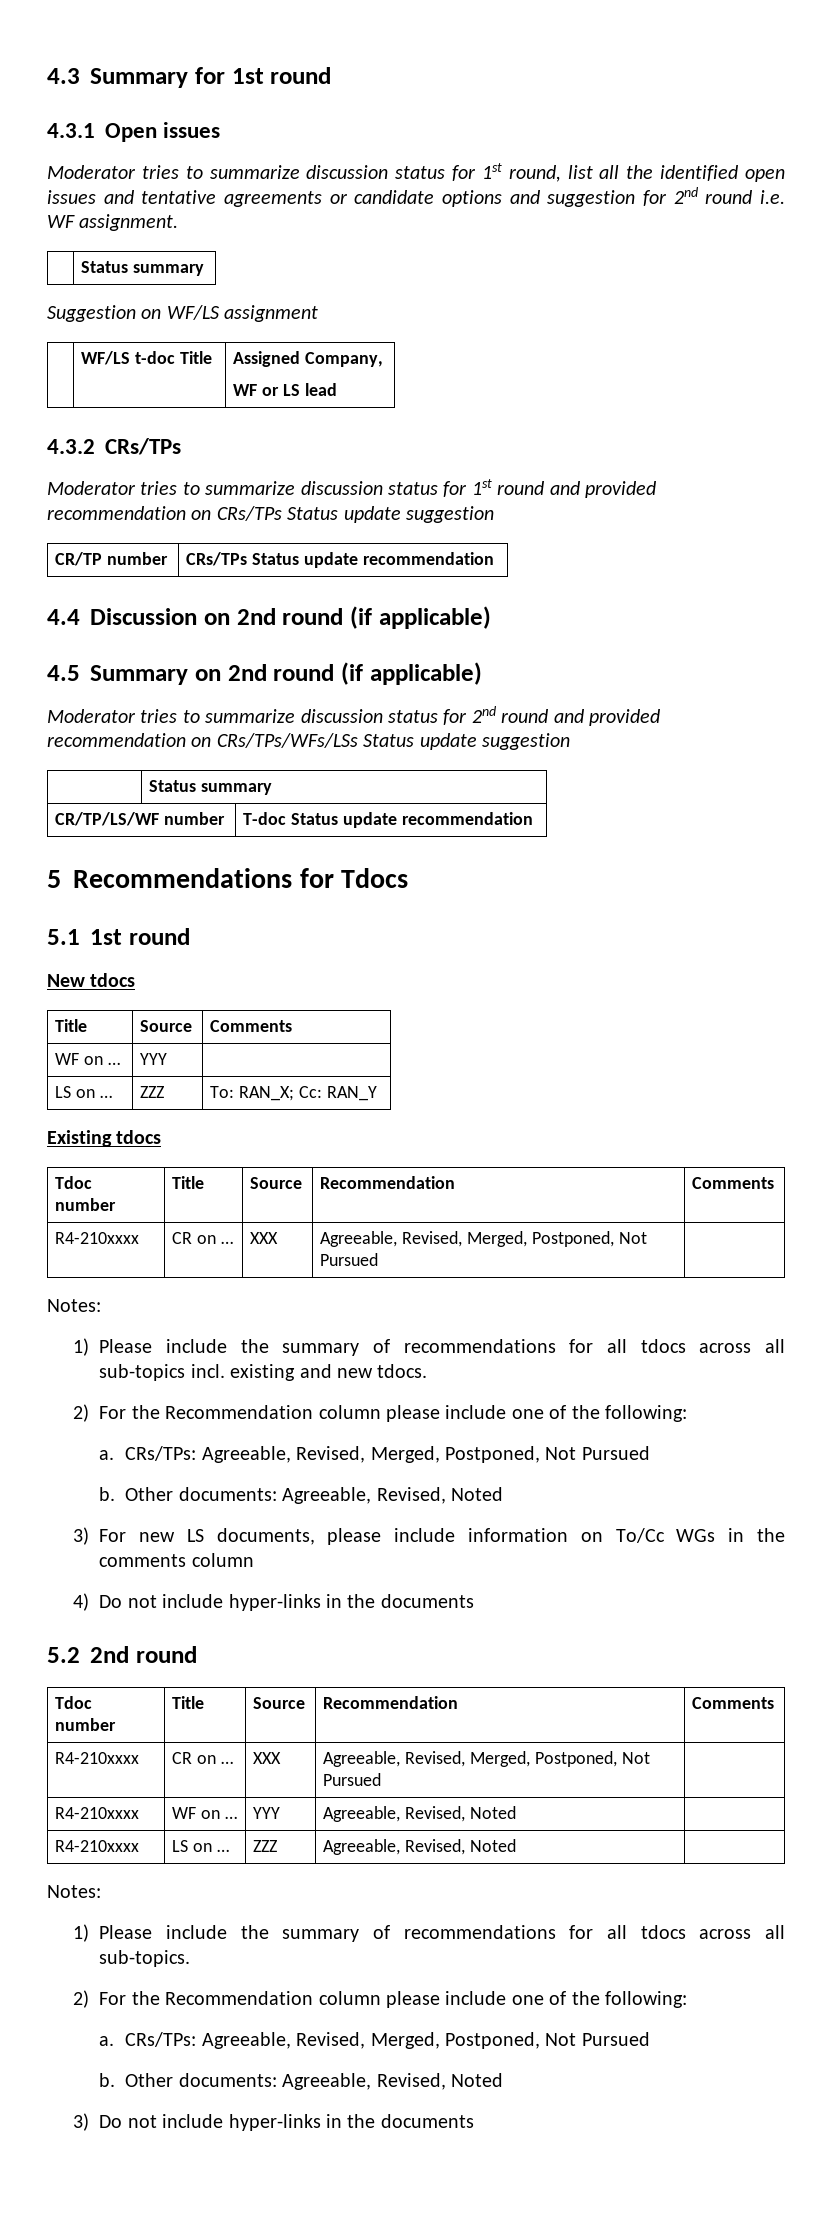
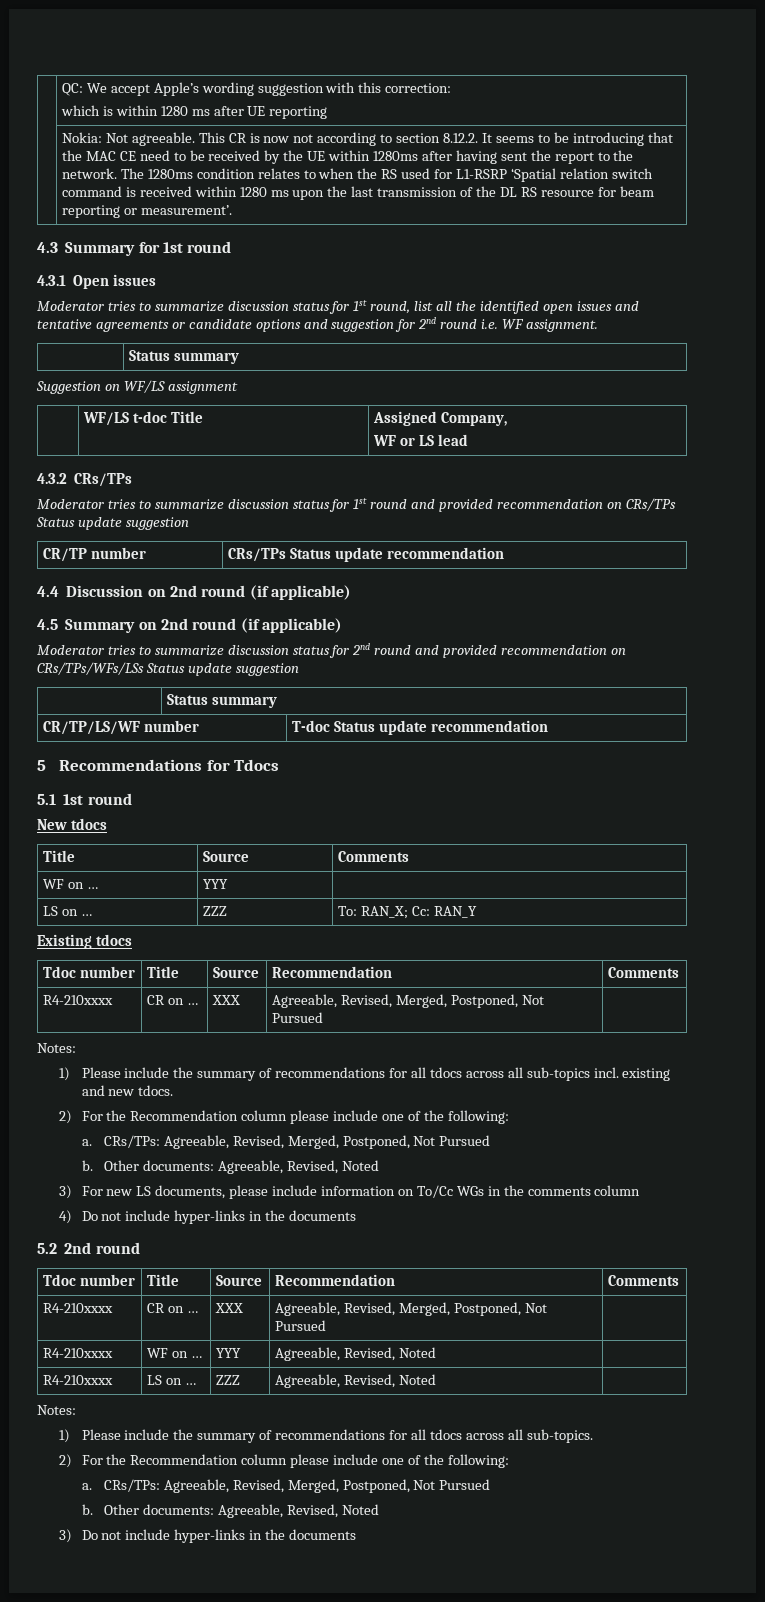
+ | QC: We accept Apple’s wording suggestion with this correction:
+ which is within 1280 ms after UE reporting
+ | Nokia: Not agreeable. This CR is now not according to section 8.12.2. It seems to be introducing that the MAC CE need to be received by the UE within 1280ms after having sent the report to the network. The 1280ms condition relates to when the RS used for L1-RSRP ‘Spatial relation switch command is received within 1280 ms upon the last transmission of the DL RS resource for beam reporting or measurement’.

